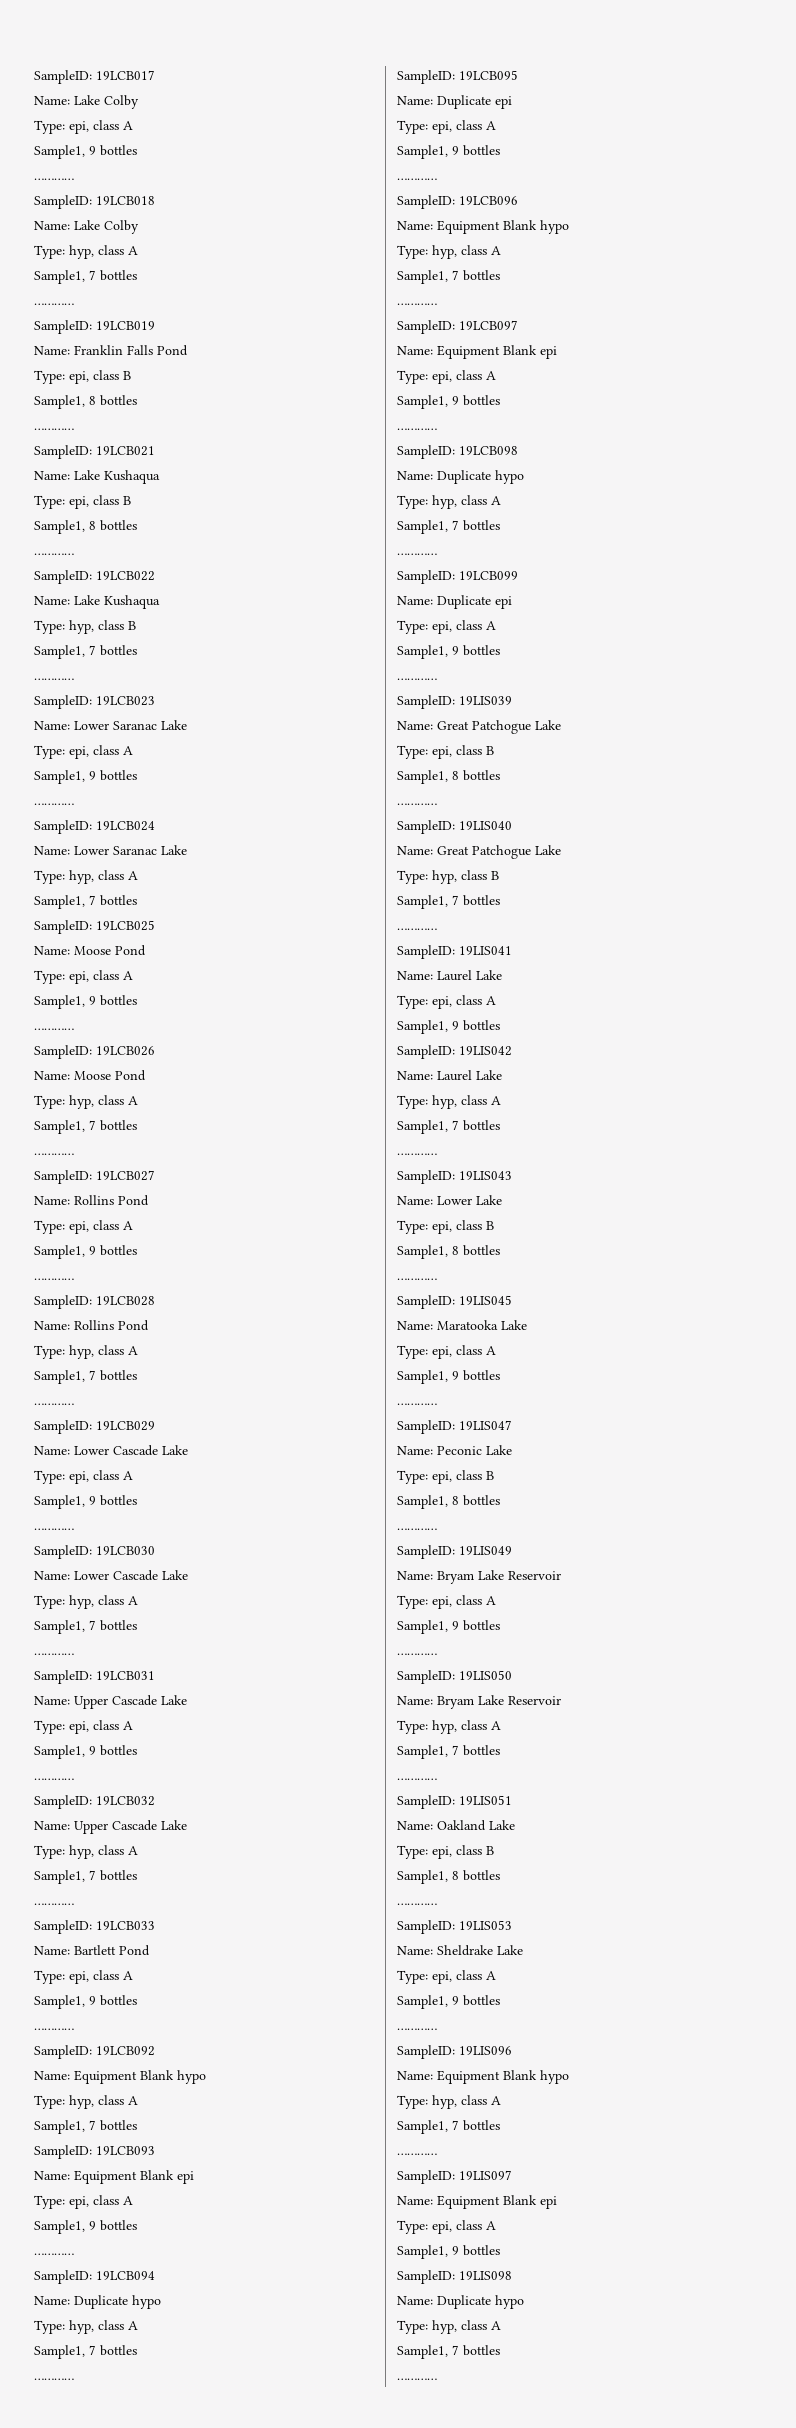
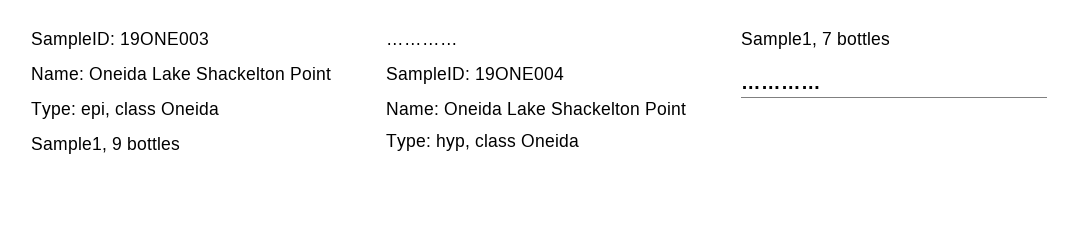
- SampleID: 19LCB017
- Name: Lake Colby
- Type: epi, class A
+ SampleID: 19ONE003
+ Name: Oneida Lake Shackelton Point
+ Type: epi, class Oneida
  Sample1, 9 bottles
  …………
- SampleID: 19LCB018
- Name: Lake Colby
- Type: hyp, class A
- Sample1, 7 bottles
- …………
- SampleID: 19LCB019
- Name: Franklin Falls Pond
- Type: epi, class B
- Sample1, 8 bottles
- …………
- SampleID: 19LCB021
- Name: Lake Kushaqua
- Type: epi, class B
- Sample1, 8 bottles
- …………
- SampleID: 19LCB022
- Name: Lake Kushaqua
- Type: hyp, class B
- Sample1, 7 bottles
- …………
- SampleID: 19LCB023
- Name: Lower Saranac Lake
- Type: epi, class A
- Sample1, 9 bottles
- …………
- SampleID: 19LCB024
- Name: Lower Saranac Lake
- Type: hyp, class A
- Sample1, 7 bottles
- SampleID: 19LCB025
- Name: Moose Pond
- Type: epi, class A
- Sample1, 9 bottles
- …………
- SampleID: 19LCB026
- Name: Moose Pond
- Type: hyp, class A
- Sample1, 7 bottles
- …………
- SampleID: 19LCB027
- Name: Rollins Pond
- Type: epi, class A
- Sample1, 9 bottles
- …………
- SampleID: 19LCB028
- Name: Rollins Pond
- Type: hyp, class A
- Sample1, 7 bottles
- …………
- SampleID: 19LCB029
- Name: Lower Cascade Lake
- Type: epi, class A
- Sample1, 9 bottles
- …………
- SampleID: 19LCB030
- Name: Lower Cascade Lake
- Type: hyp, class A
- Sample1, 7 bottles
- …………
- SampleID: 19LCB031
- Name: Upper Cascade Lake
- Type: epi, class A
- Sample1, 9 bottles
- …………
- SampleID: 19LCB032
- Name: Upper Cascade Lake
- Type: hyp, class A
- Sample1, 7 bottles
- …………
- SampleID: 19LCB033
- Name: Bartlett Pond
- Type: epi, class A
- Sample1, 9 bottles
- …………
- SampleID: 19LCB092
- Name: Equipment Blank hypo
- Type: hyp, class A
- Sample1, 7 bottles
- SampleID: 19LCB093
- Name: Equipment Blank epi
- Type: epi, class A
- Sample1, 9 bottles
- …………
- SampleID: 19LCB094
- Name: Duplicate hypo
- Type: hyp, class A
- Sample1, 7 bottles
- …………
- SampleID: 19LCB095
- Name: Duplicate epi
- Type: epi, class A
- Sample1, 9 bottles
- …………
- SampleID: 19LCB096
- Name: Equipment Blank hypo
- Type: hyp, class A
- Sample1, 7 bottles
- …………
- SampleID: 19LCB097
- Name: Equipment Blank epi
- Type: epi, class A
- Sample1, 9 bottles
- …………
- SampleID: 19LCB098
- Name: Duplicate hypo
- Type: hyp, class A
- Sample1, 7 bottles
- …………
- SampleID: 19LCB099
- Name: Duplicate epi
- Type: epi, class A
- Sample1, 9 bottles
- …………
- SampleID: 19LIS039
- Name: Great Patchogue Lake
- Type: epi, class B
- Sample1, 8 bottles
- …………
- SampleID: 19LIS040
- Name: Great Patchogue Lake
- Type: hyp, class B
- Sample1, 7 bottles
- …………
- SampleID: 19LIS041
- Name: Laurel Lake
- Type: epi, class A
- Sample1, 9 bottles
- SampleID: 19LIS042
- Name: Laurel Lake
- Type: hyp, class A
- Sample1, 7 bottles
- …………
- SampleID: 19LIS043
- Name: Lower Lake
- Type: epi, class B
- Sample1, 8 bottles
- …………
- SampleID: 19LIS045
- Name: Maratooka Lake
- Type: epi, class A
- Sample1, 9 bottles
- …………
- SampleID: 19LIS047
- Name: Peconic Lake
- Type: epi, class B
- Sample1, 8 bottles
- …………
- SampleID: 19LIS049
- Name: Bryam Lake Reservoir
- Type: epi, class A
- Sample1, 9 bottles
- …………
- SampleID: 19LIS050
- Name: Bryam Lake Reservoir
- Type: hyp, class A
- Sample1, 7 bottles
- …………
- SampleID: 19LIS051
- Name: Oakland Lake
- Type: epi, class B
- Sample1, 8 bottles
- …………
- SampleID: 19LIS053
- Name: Sheldrake Lake
- Type: epi, class A
- Sample1, 9 bottles
- …………
- SampleID: 19LIS096
- Name: Equipment Blank hypo
- Type: hyp, class A
- Sample1, 7 bottles
- …………
- SampleID: 19LIS097
- Name: Equipment Blank epi
- Type: epi, class A
- Sample1, 9 bottles
- SampleID: 19LIS098
- Name: Duplicate hypo
- Type: hyp, class A
+ SampleID: 19ONE004
+ Name: Oneida Lake Shackelton Point
+ Type: hyp, class Oneida

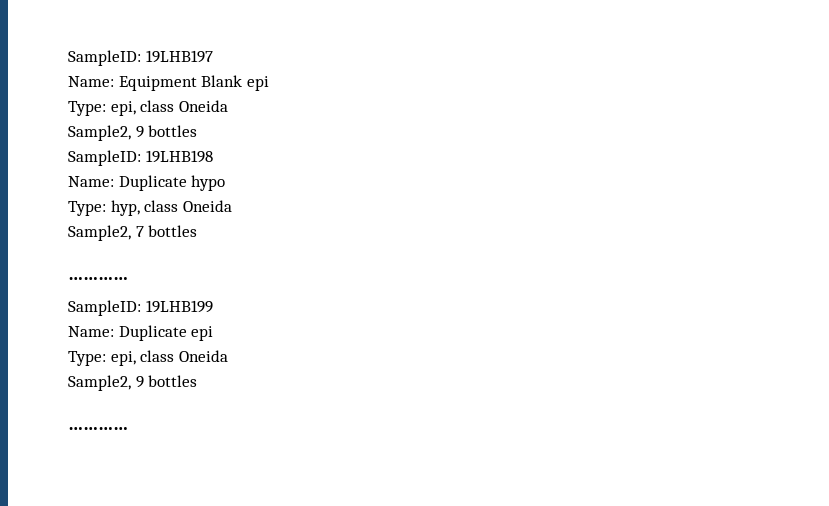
- SampleID: 19ONE003
- Name: Oneida Lake Shackelton Point
+ SampleID: 19LHB197
+ Name: Equipment Blank epi
  Type: epi, class Oneida
- Sample1, 9 bottles
- …………
- SampleID: 19ONE004
- Name: Oneida Lake Shackelton Point
+ Sample2, 9 bottles
+ SampleID: 19LHB198
+ Name: Duplicate hypo
- Sample1, 7 bottles
+ Sample2, 7 bottles
+ SampleID: 19LHB199
+ Name: Duplicate epi
+ Type: epi, class Oneida
+ Sample2, 9 bottles
+ …………

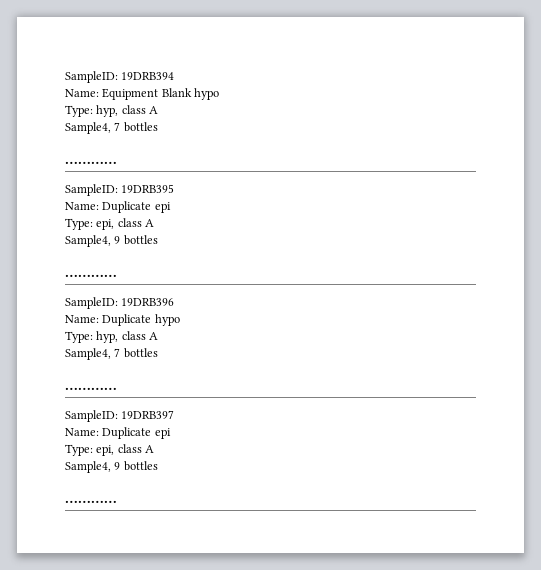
- SampleID: 19LHB197
+ SampleID: 19DRB394
- Name: Equipment Blank epi
- Type: epi, class Oneida
- Sample2, 9 bottles
- SampleID: 19LHB198
+ Name: Equipment Blank hypo
+ Type: hyp, class A
+ Sample4, 7 bottles
+ …………
+ SampleID: 19DRB395
+ Name: Duplicate epi
+ Type: epi, class A
+ Sample4, 9 bottles
+ …………
+ SampleID: 19DRB396
  Name: Duplicate hypo
- Type: hyp, class Oneida
- Sample2, 7 bottles
+ Type: hyp, class A
+ Sample4, 7 bottles
  …………
- SampleID: 19LHB199
+ SampleID: 19DRB397
  Name: Duplicate epi
- Type: epi, class Oneida
- Sample2, 9 bottles
+ Type: epi, class A
+ Sample4, 9 bottles

